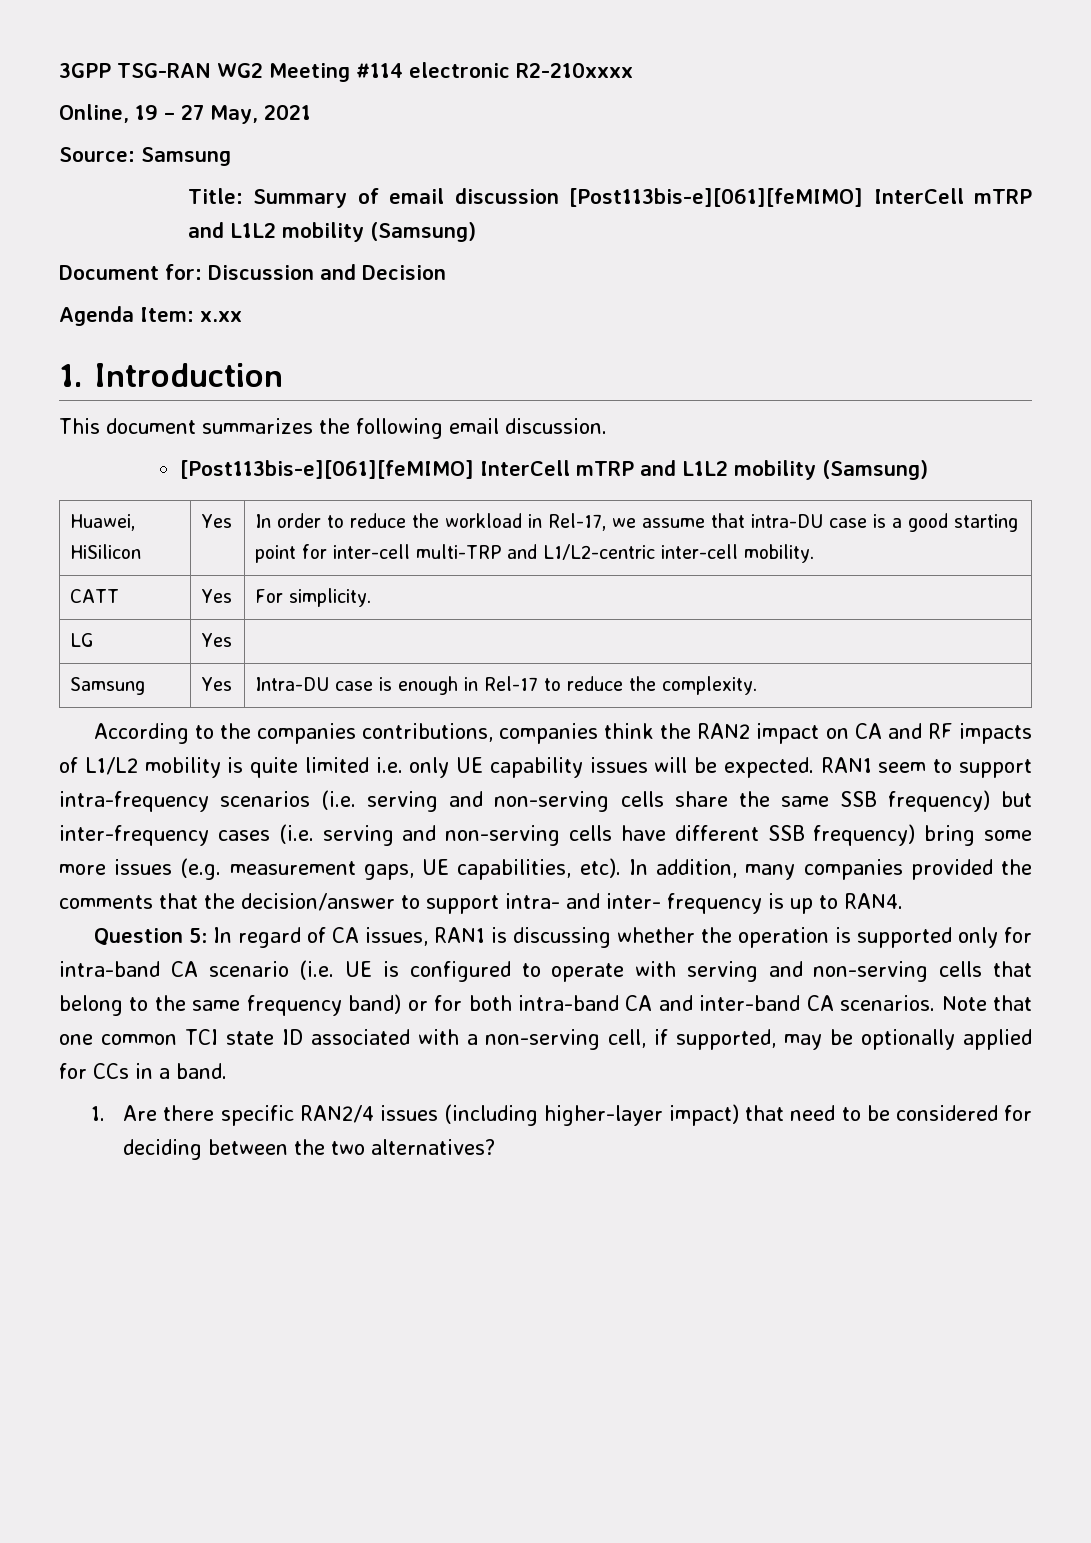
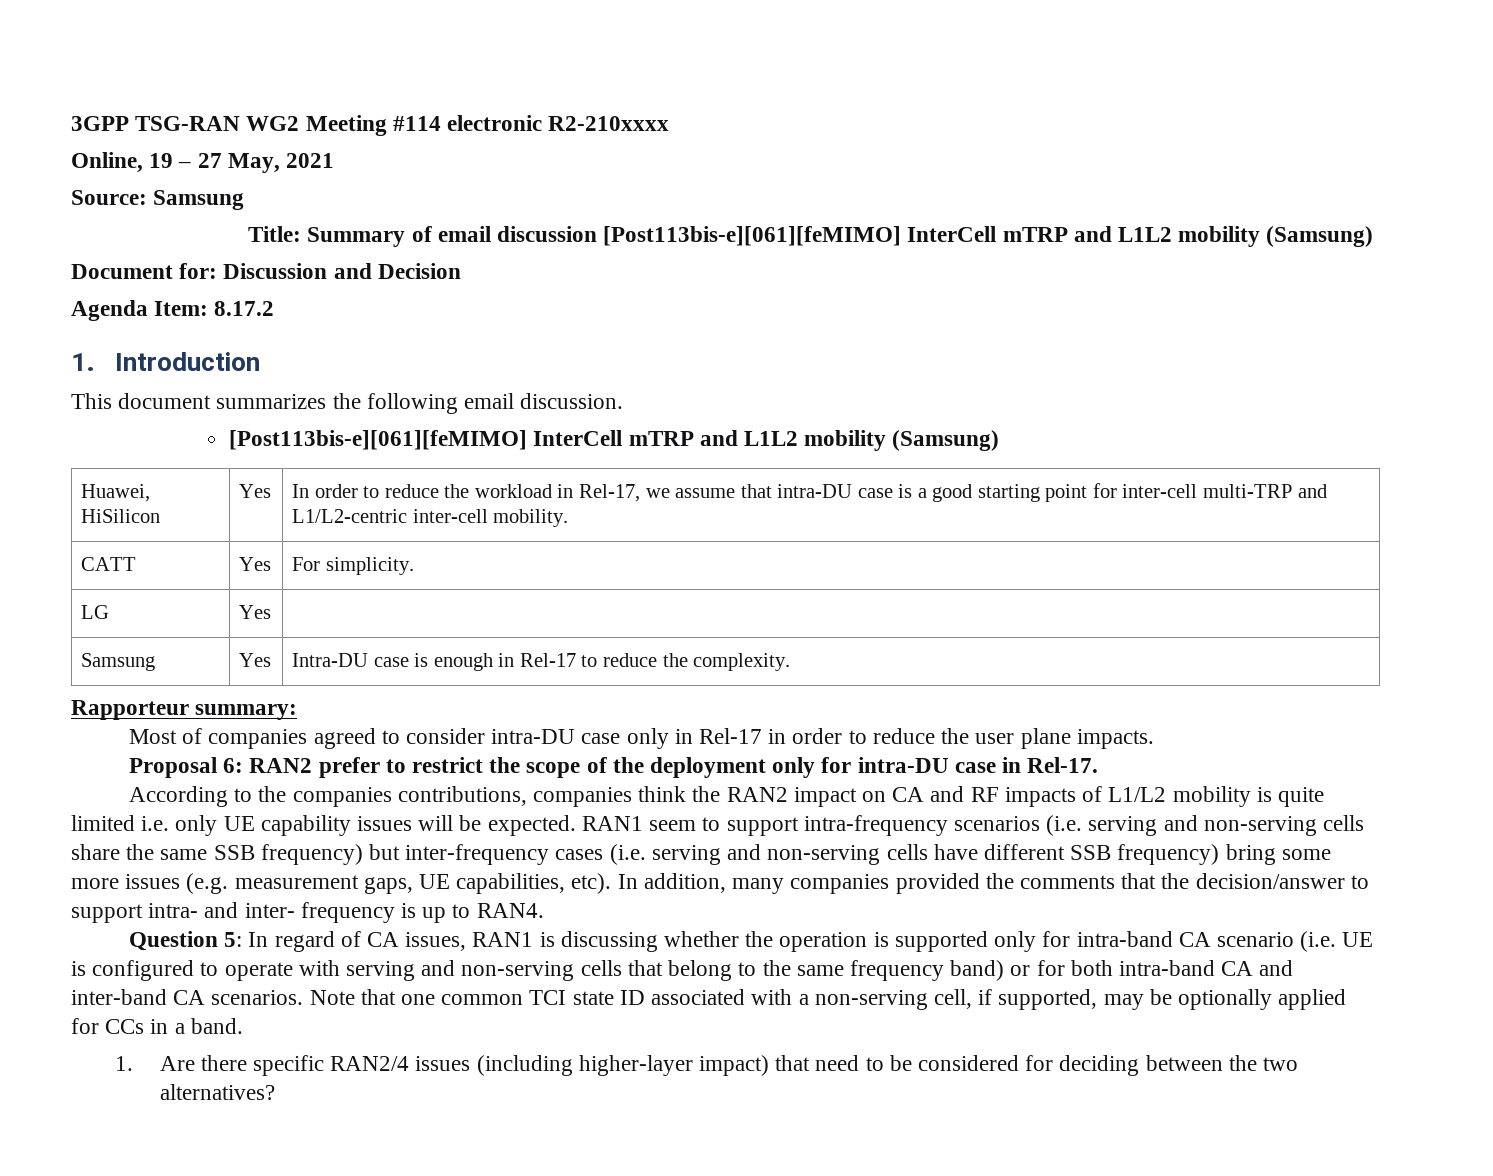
- Agenda Item: x.xx
+ Agenda Item: 8.17.2
+ Rapporteur summary:
+ Most of companies agreed to consider intra-DU case only in Rel-17 in order to reduce the user plane impacts.
+ Proposal 6: RAN2 prefer to restrict the scope of the deployment only for intra-DU case in Rel-17.

